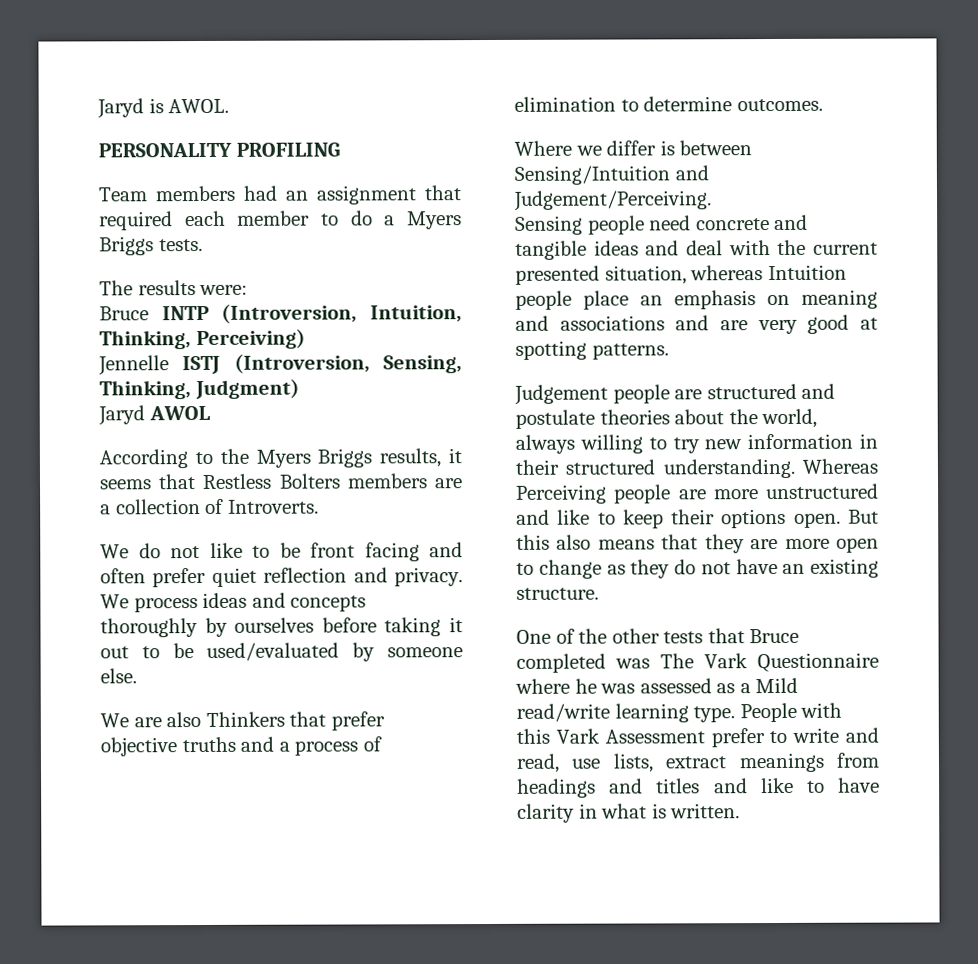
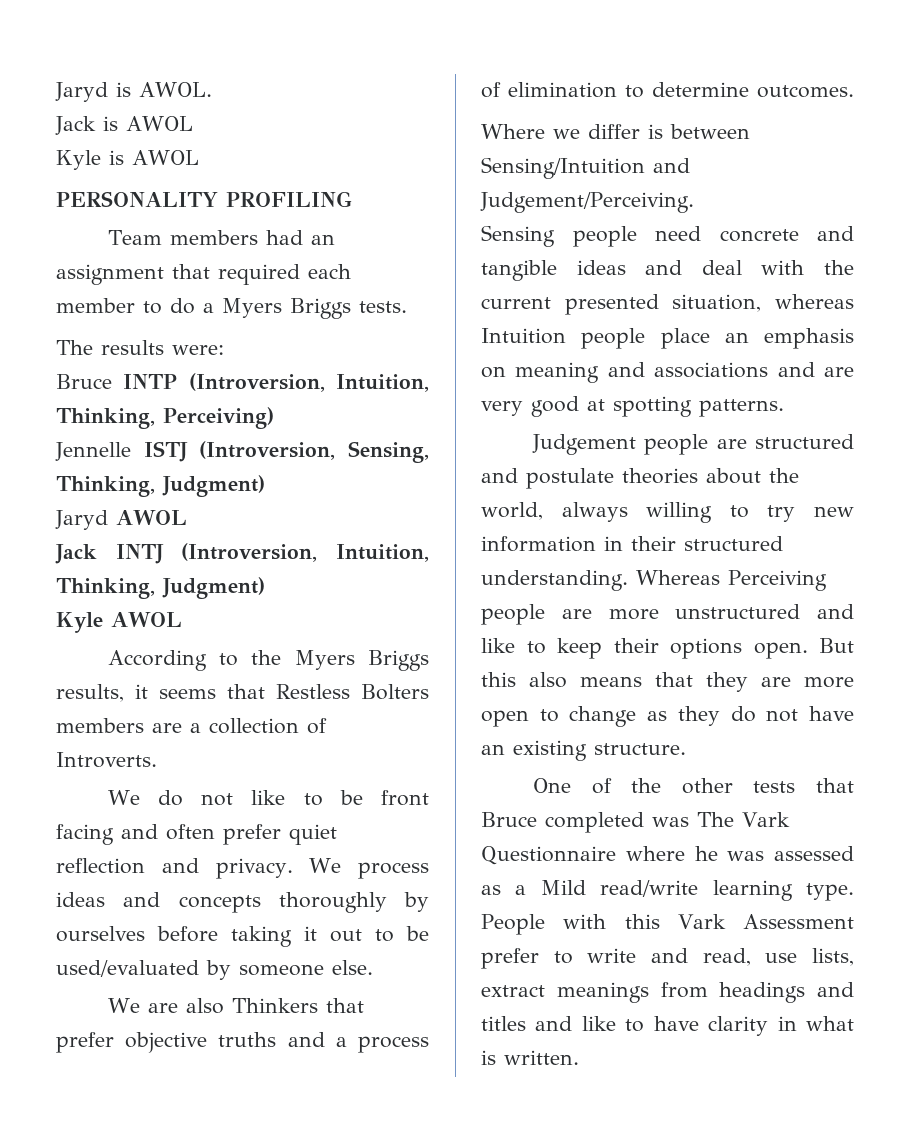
+ Jack is AWOL
+ Kyle is AWOL
+ Jack INTJ (Introversion, Intuition, Thinking, Judgment)
+ Kyle AWOL

